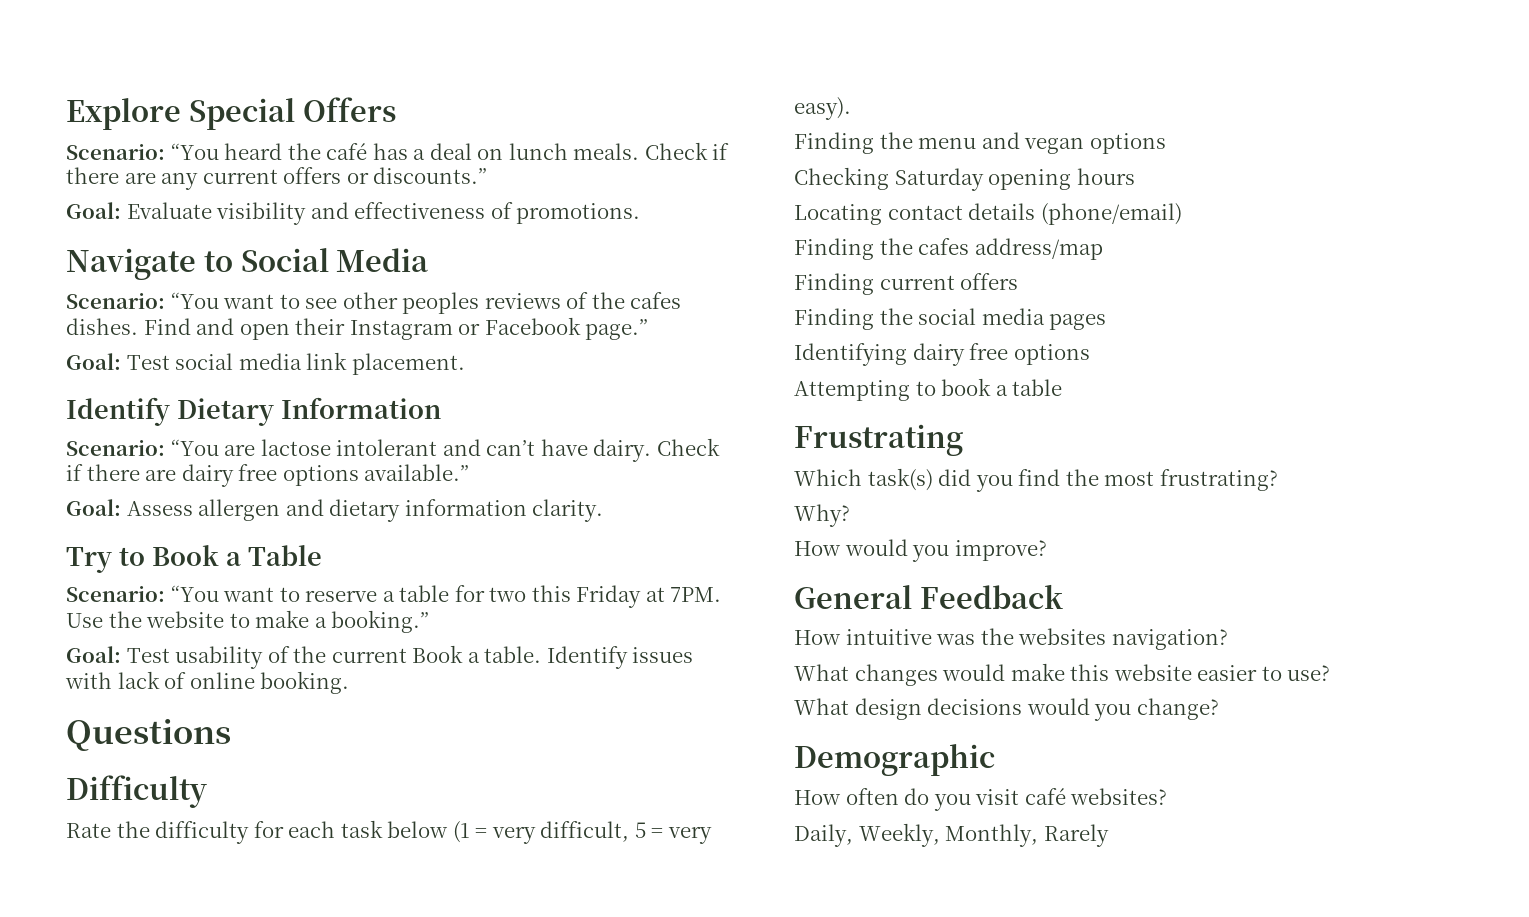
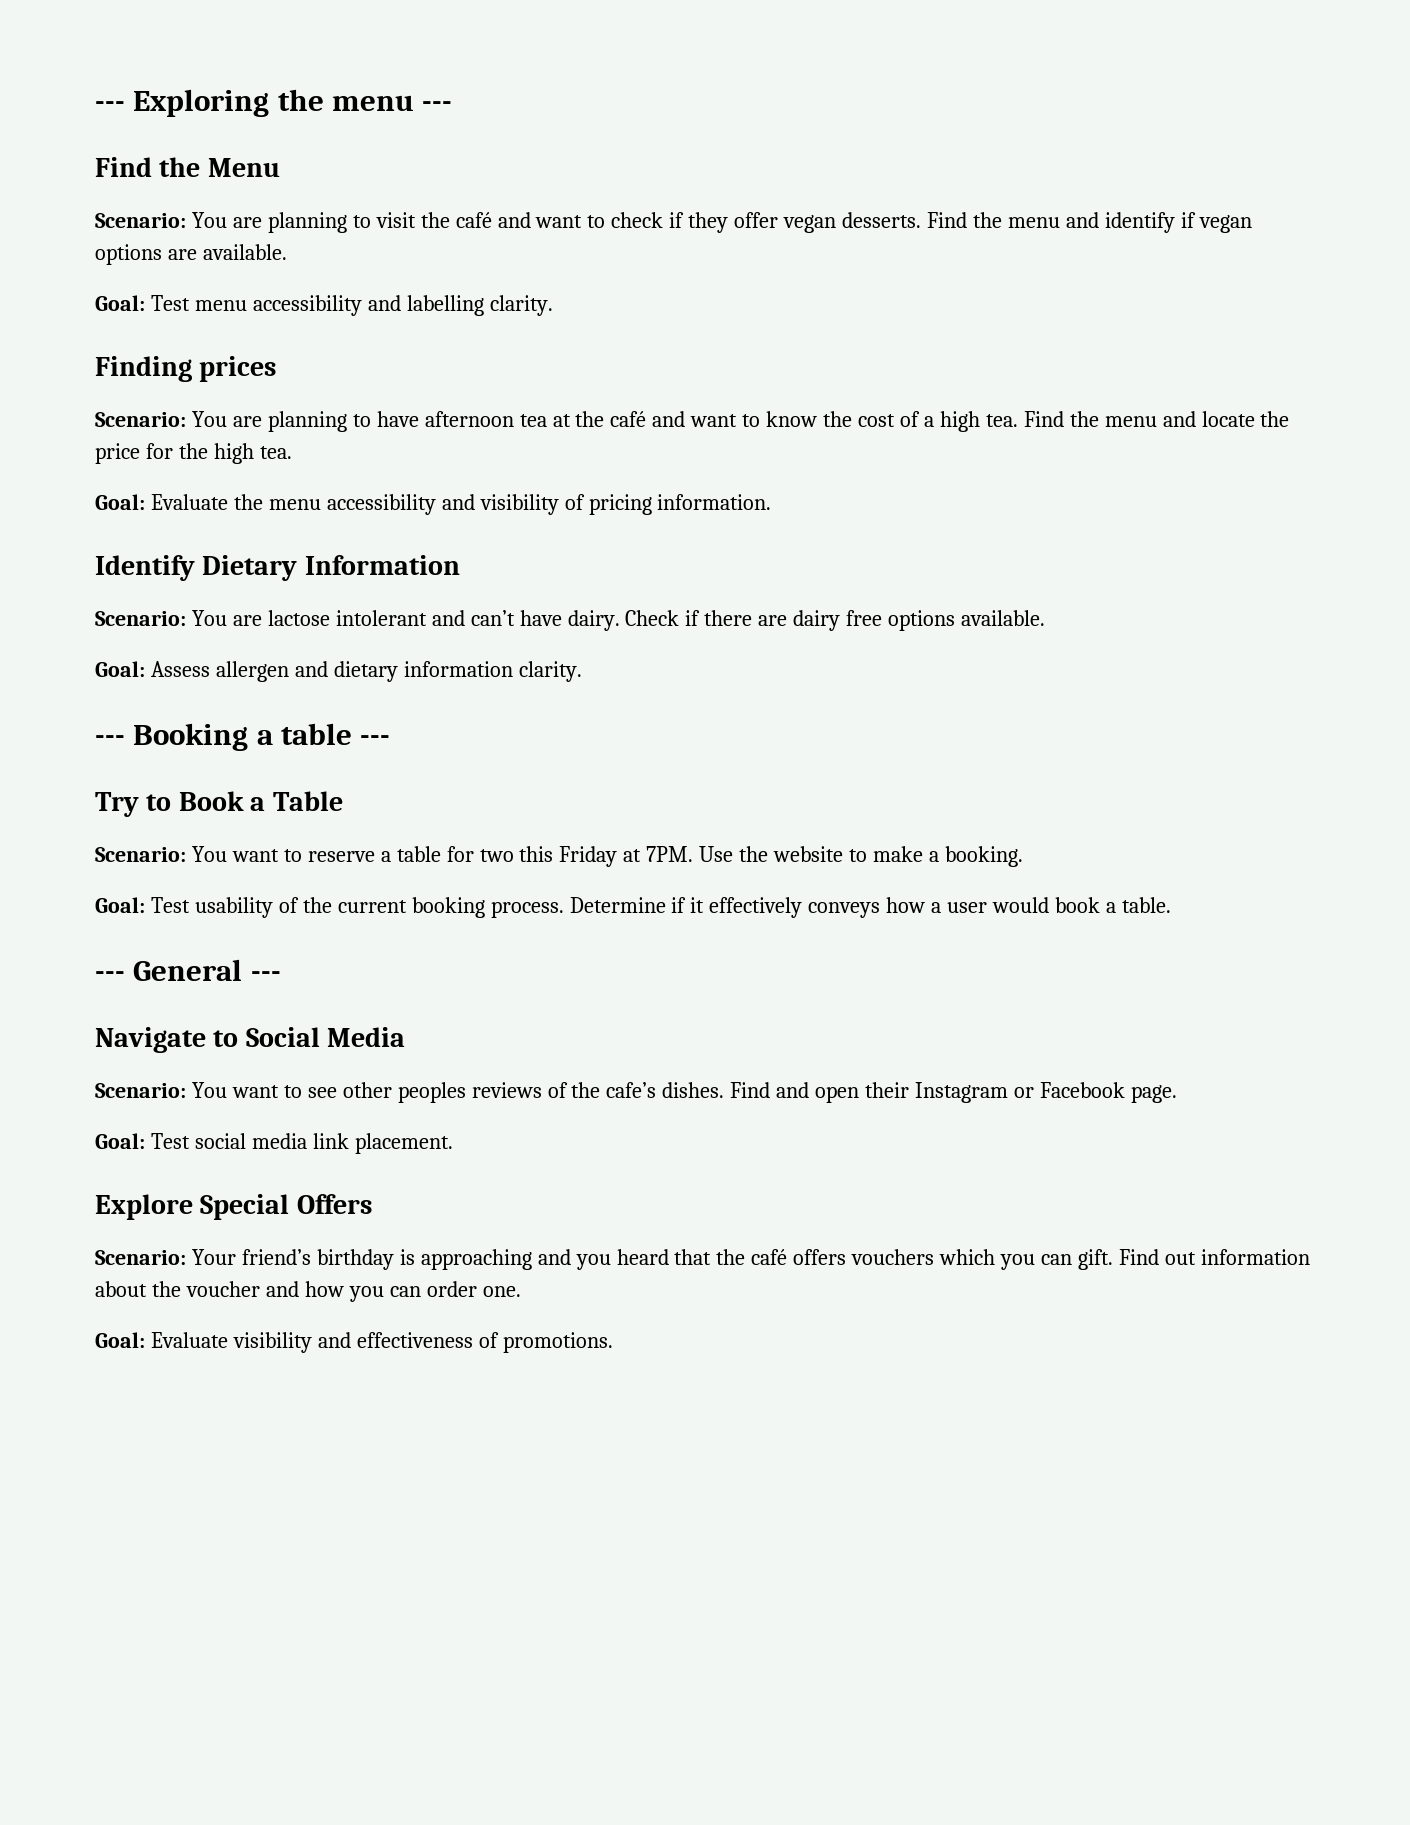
- Explore Special Offers
- Scenario: “You heard the café has a deal on lunch meals. Check if there are any current offers or discounts.”
- Goal: Evaluate visibility and effectiveness of promotions.
- Navigate to Social Media
- Scenario: “You want to see other peoples reviews of the cafes dishes. Find and open their Instagram or Facebook page.”
- Goal: Test social media link placement.
+ --- Exploring the menu ---
+ Find the Menu
+ Scenario: You are planning to visit the café and want to check if they offer vegan desserts. Find the menu and identify if vegan options are available.
+ Goal: Test menu accessibility and labelling clarity.
+ Finding prices
+ Scenario: You are planning to have afternoon tea at the café and want to know the cost of a high tea. Find the menu and locate the price for the high tea.
+ Goal: Evaluate the menu accessibility and visibility of pricing information.
- Scenario: “You are lactose intolerant and can’t have dairy.
+ Scenario: You are lactose intolerant and can’t have dairy.
- Check if there are dairy free options available.”
+ Check if there are dairy free options available.
+ --- Booking a table ---
- Scenario: “You want to reserve a table for two this Friday at 7PM.
+ Scenario: You want to reserve a table for two this Friday at 7PM.
- Use the website to make a booking.”
+ Use the website to make a booking.
- Goal: Test usability of the current Book a table. Identify issues with lack of online booking.
- Questions
- Difficulty
- Rate the difficulty for each task below (1 = very difficult, 5 = very easy).
- Finding the menu and vegan options
- Checking Saturday opening hours
- Locating contact details (phone/email)
- Finding the cafes address/map
- Finding current offers
- Finding the social media pages
- Identifying dairy free options
- Attempting to book a table
- Frustrating
- Which task(s) did you find the most frustrating?
- Why?
- How would you improve?
- General Feedback
- How intuitive was the websites navigation?
- What changes would make this website easier to use?
- What design decisions would you change?
- Demographic
- How often do you visit café websites?
- Daily, Weekly, Monthly, Rarely
+ Goal: Test usability of the current booking process. Determine if it effectively conveys how a user would book a table.
+ --- General ---
+ Navigate to Social Media
+ Scenario: You want to see other peoples reviews of the cafe’s dishes. Find and open their Instagram or Facebook page.
+ Goal: Test social media link placement.
+ Explore Special Offers
+ Scenario: Your friend’s birthday is approaching and you heard that the café offers vouchers which you can gift. Find out information about the voucher and how you can order one.
+ Goal: Evaluate visibility and effectiveness of promotions.

